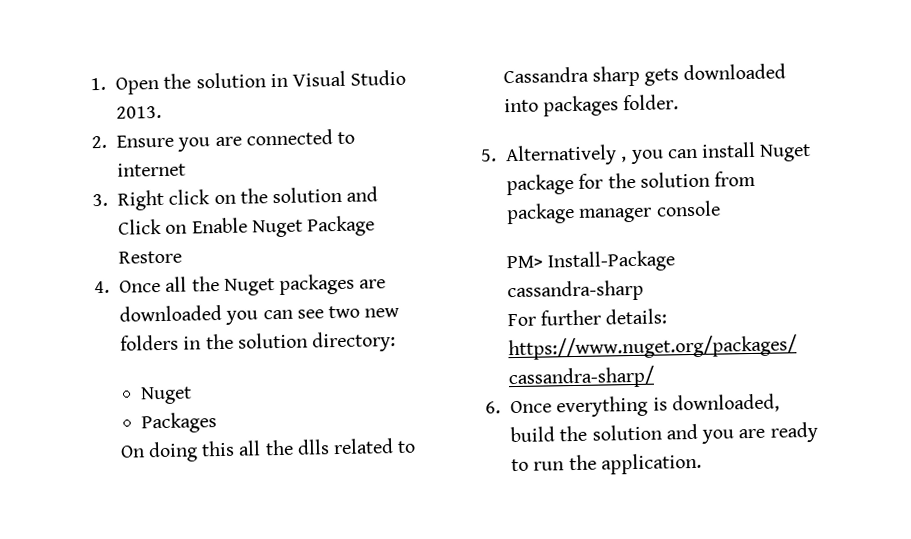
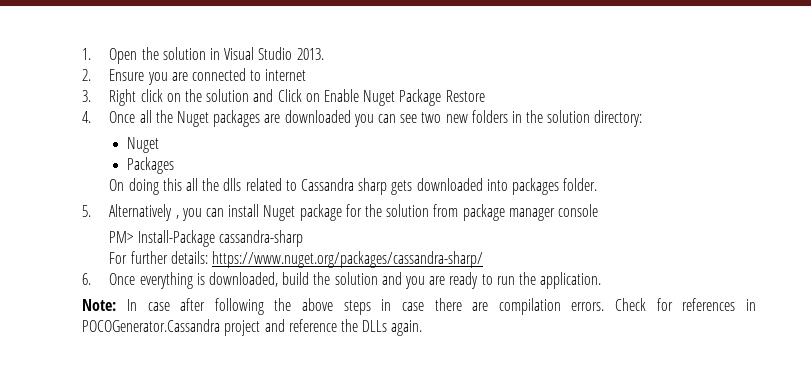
+ Note: In case after following the above steps in case there are compilation errors. Check for references in POCOGenerator.Cassandra project and reference the DLLs again.

